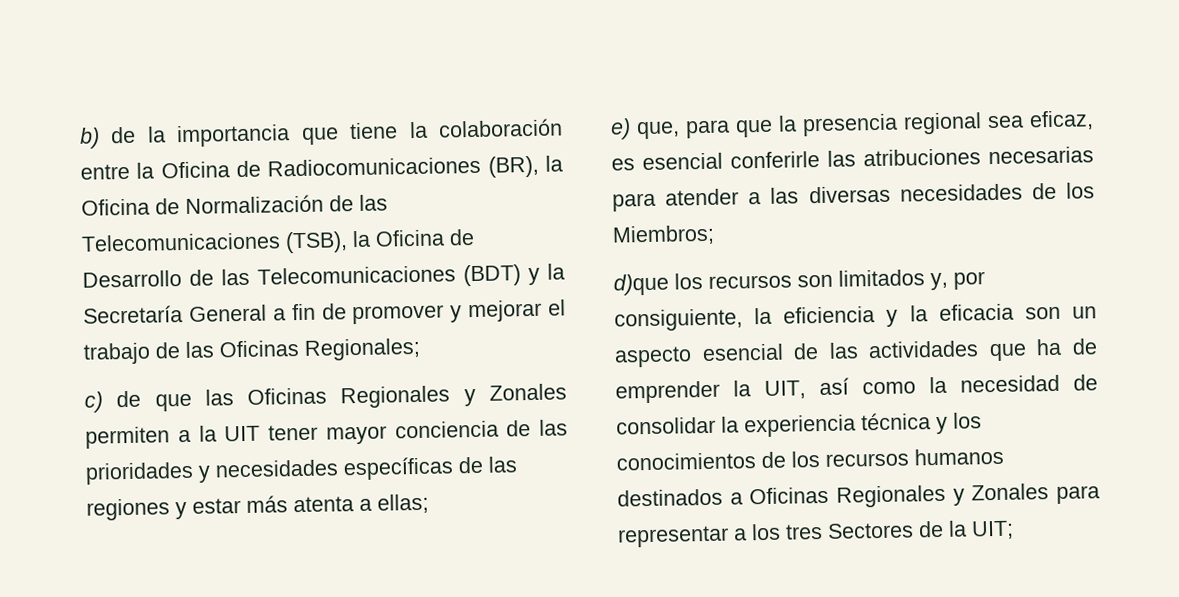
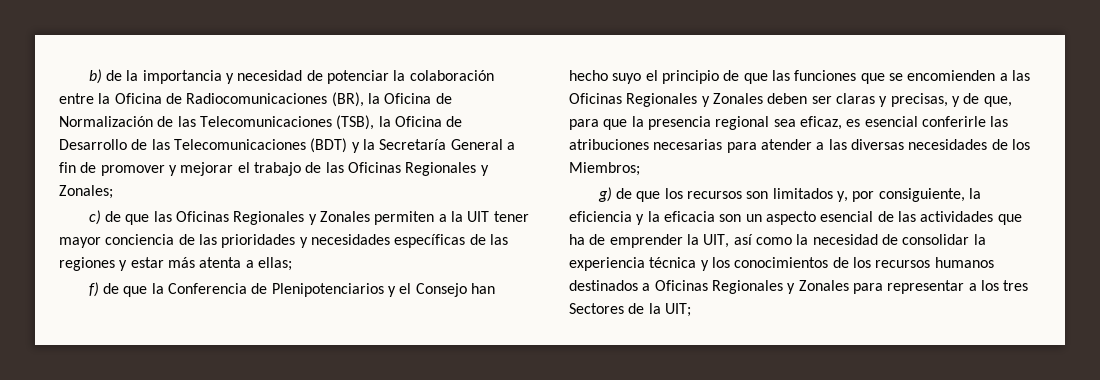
- b) de la importancia que tiene la colaboración entre la Oficina de Radiocomunicaciones (BR), la Oficina de Normalización de las Telecomunicaciones (TSB), la Oficina de Desarrollo de las Telecomunicaciones (BDT) y la Secretaría General a fin de promover y mejorar el trabajo de las Oficinas Regionales;
+ b) de la importancia y necesidad de potenciar la colaboración entre la Oficina de Radiocomunicaciones (BR), la Oficina de Normalización de las Telecomunicaciones (TSB), la Oficina de Desarrollo de las Telecomunicaciones (BDT) y la Secretaría General a fin de promover y mejorar el trabajo de las Oficinas Regionales y Zonales;
- e) que, para que la presencia regional sea eficaz, es esencial conferirle las atribuciones necesarias para atender a las diversas necesidades de los Miembros;
+ f) de que la Conferencia de Plenipotenciarios y el Consejo han hecho suyo el principio de que las funciones que se encomienden a las Oficinas Regionales y Zonales deben ser claras y precisas, y de que, para que la presencia regional sea eficaz, es esencial conferirle las atribuciones necesarias para atender a las diversas necesidades de los Miembros;
- d)que los recursos son limitados y, por consiguiente, la eficiencia y la eficacia son un aspecto esencial de las actividades que ha de emprender la UIT, así como la necesidad de consolidar la experiencia técnica y los conocimientos de los recursos humanos destinados a Oficinas Regionales y Zonales para representar a los tres Sectores de la UIT;
+ g) de que los recursos son limitados y, por consiguiente, la eficiencia y la eficacia son un aspecto esencial de las actividades que ha de emprender la UIT, así como la necesidad de consolidar la experiencia técnica y los conocimientos de los recursos humanos destinados a Oficinas Regionales y Zonales para representar a los tres Sectores de la UIT;

